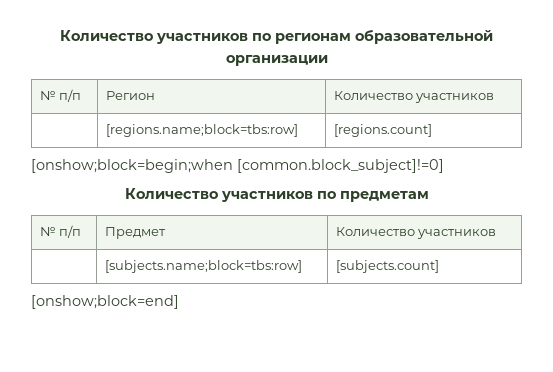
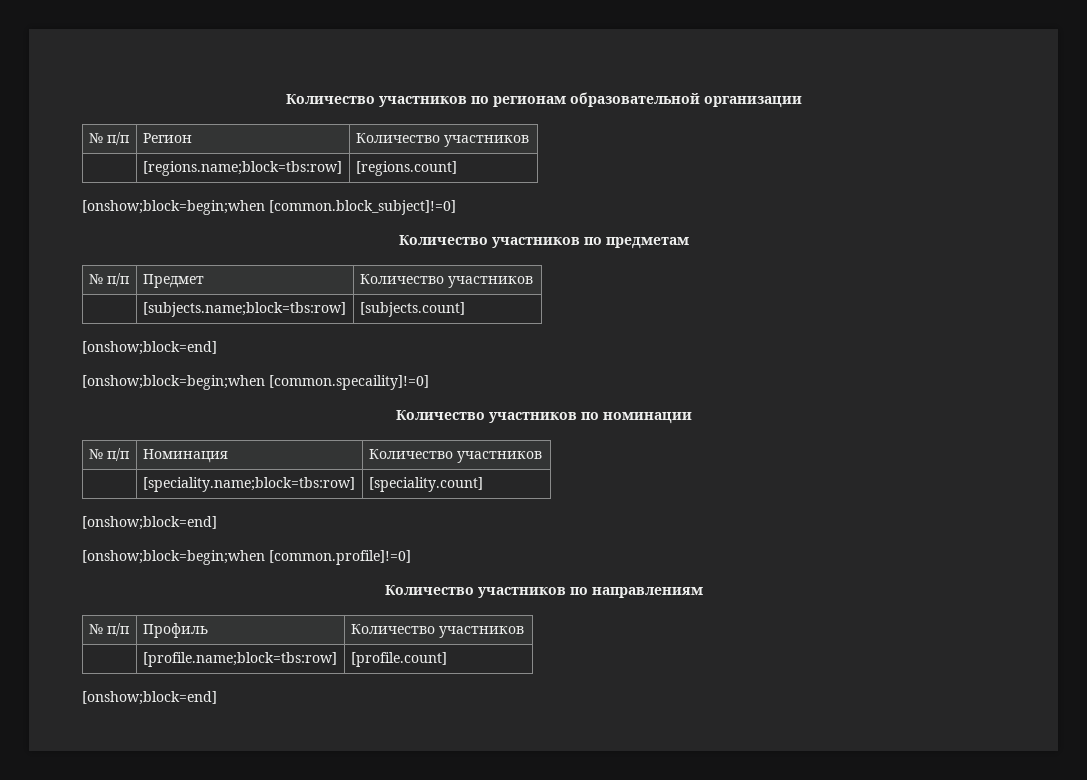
+ [onshow;block=begin;when [common.specaility]!=0]
+ Количество участников по номинации
+ № п/п | Номинация | Количество участников
+ | [speciality.name;block=tbs:row] | [speciality.count]
+ [onshow;block=end]
+ [onshow;block=begin;when [common.profile]!=0]
+ Количество участников по направлениям
+ № п/п | Профиль | Количество участников
+ | [profile.name;block=tbs:row] | [profile.count]
+ [onshow;block=end]

